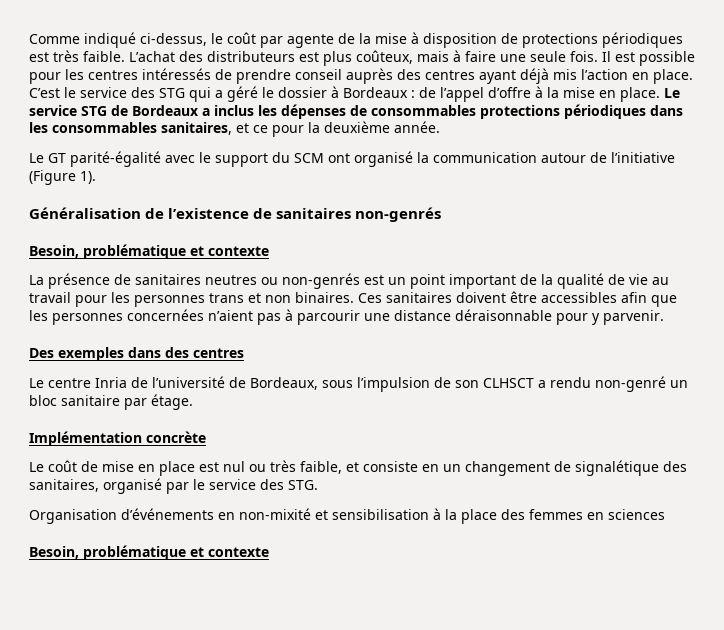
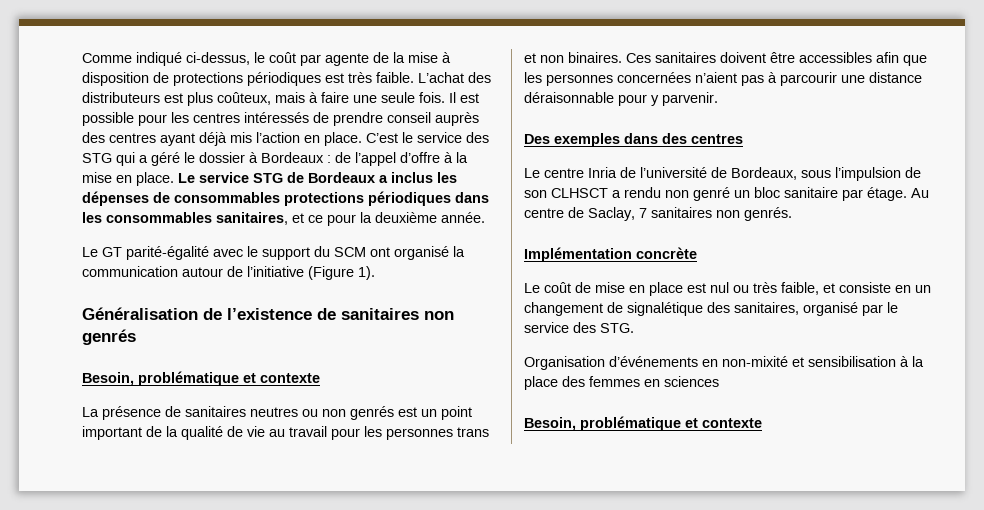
- Généralisation de l’existence de sanitaires non-genrés
+ Généralisation de l’existence de sanitaires non genrés
- La présence de sanitaires neutres ou non-genrés est un point important de la qualité de vie au travail pour les personnes trans et non binaires.
+ La présence de sanitaires neutres ou non genrés est un point important de la qualité de vie au travail pour les personnes trans et non binaires.
- Le centre Inria de l’université de Bordeaux, sous l’impulsion de son CLHSCT a rendu non-genré un bloc sanitaire par étage.
+ Le centre Inria de l’université de Bordeaux, sous l’impulsion de son CLHSCT a rendu non genré un bloc sanitaire par étage. Au centre de Saclay, 7 sanitaires non genrés.

